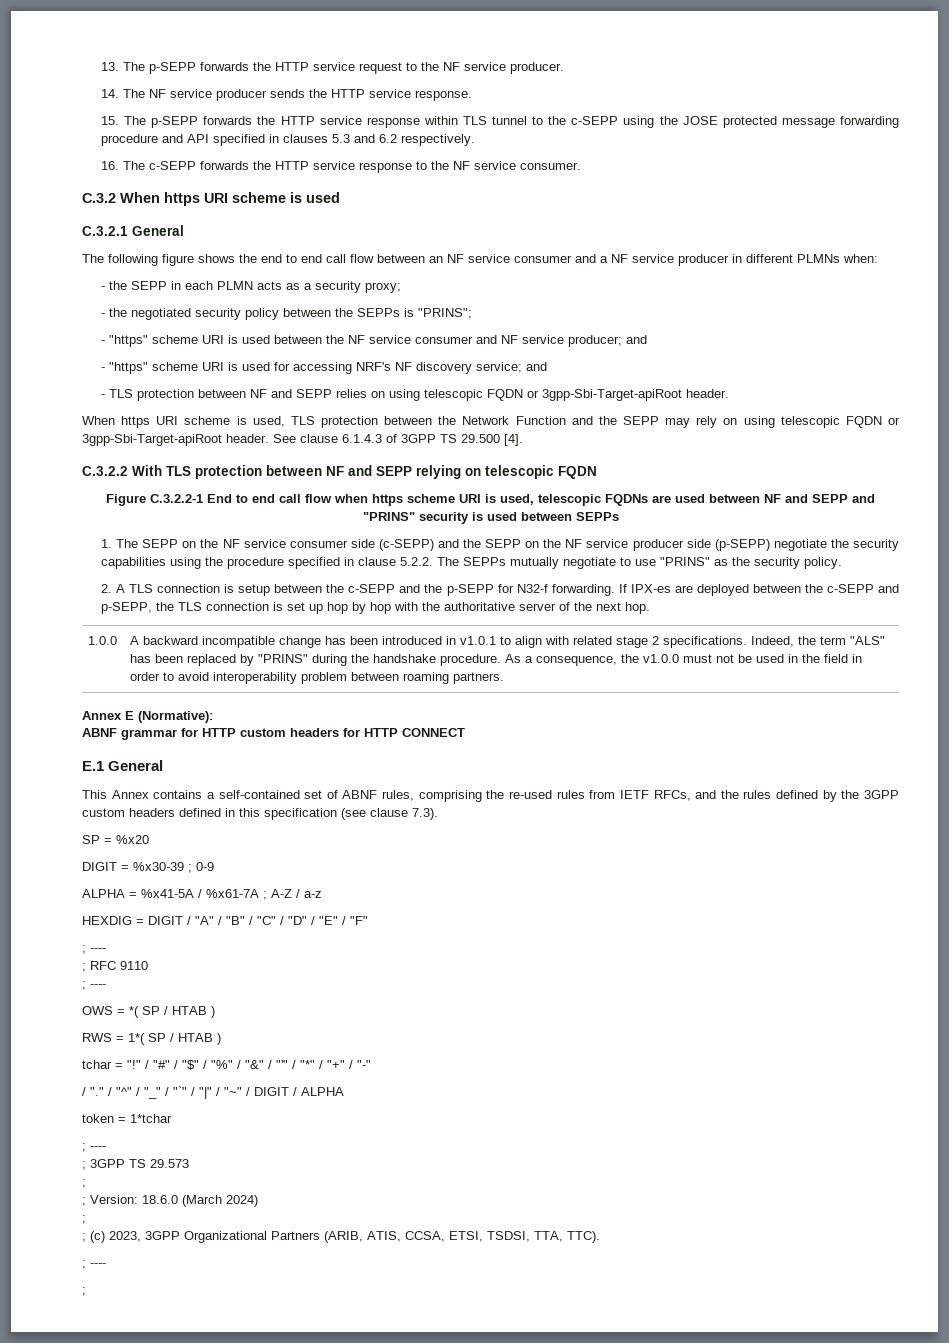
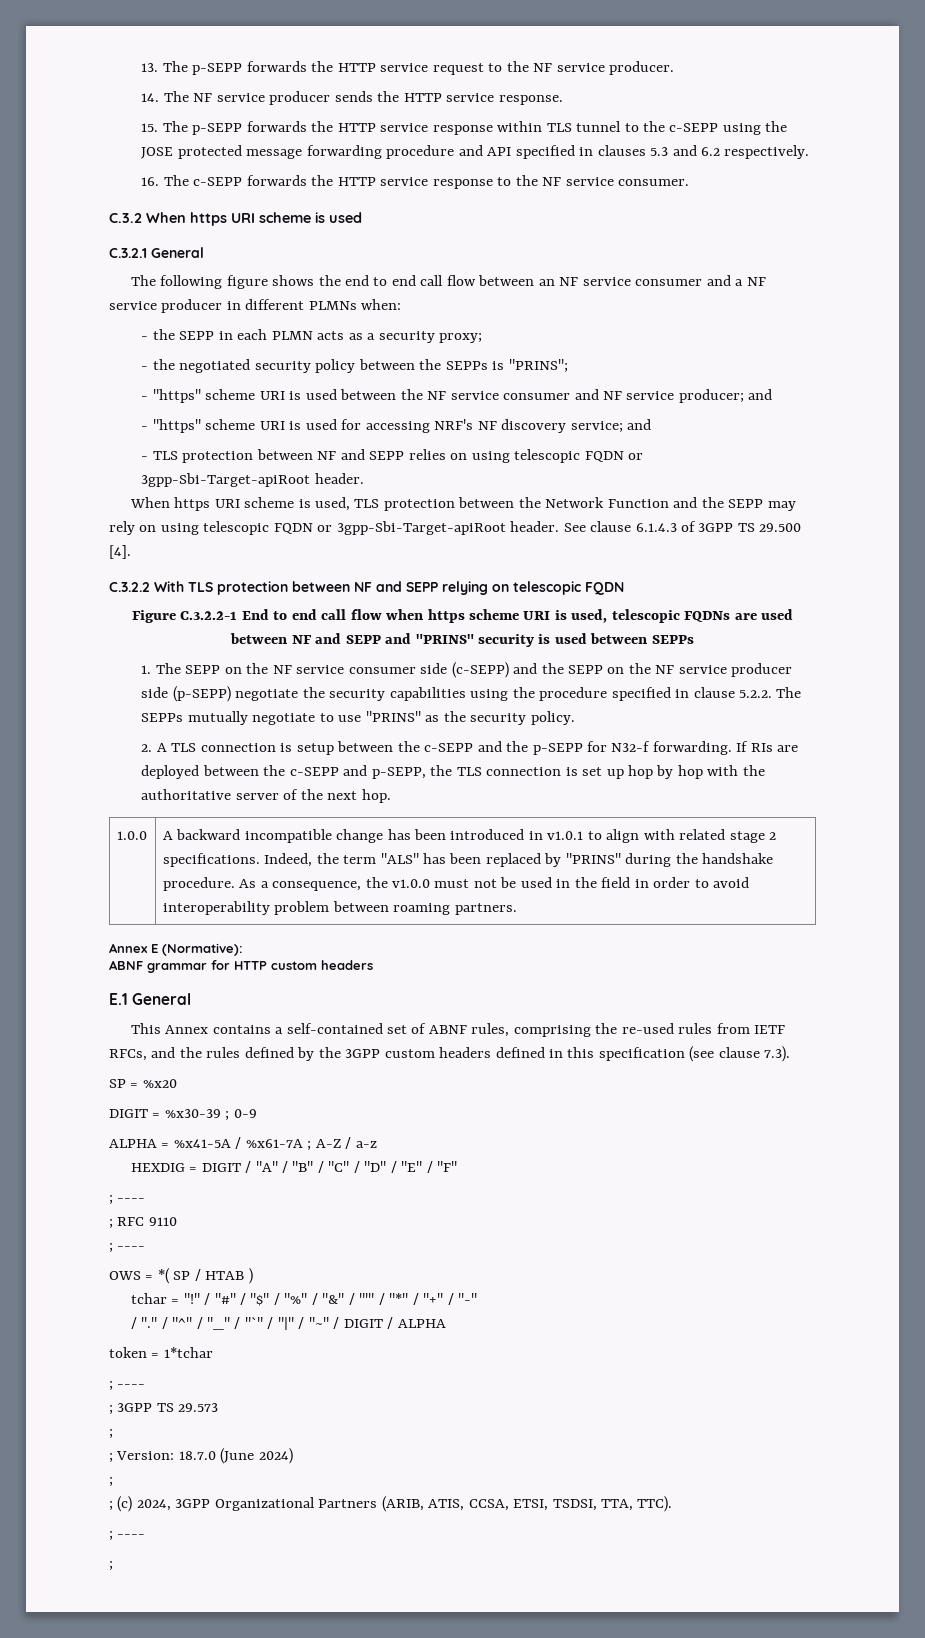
- If IPX-es are deployed between the c-SEPP and p-SEPP, the TLS connection is set up hop by hop with the authoritative server of the next hop.
+ If RIs are deployed between the c-SEPP and p-SEPP, the TLS connection is set up hop by hop with the authoritative server of the next hop.
- ABNF grammar for HTTP custom headers for HTTP CONNECT
+ ABNF grammar for HTTP custom headers
- RWS = 1*( SP / HTAB )
- ; Version: 18.6.0 (March 2024)
+ ; Version: 18.7.0 (June 2024)
- ; (c) 2023, 3GPP Organizational Partners (ARIB, ATIS, CCSA, ETSI, TSDSI, TTA, TTC).
+ ; (c) 2024, 3GPP Organizational Partners (ARIB, ATIS, CCSA, ETSI, TSDSI, TTA, TTC).

